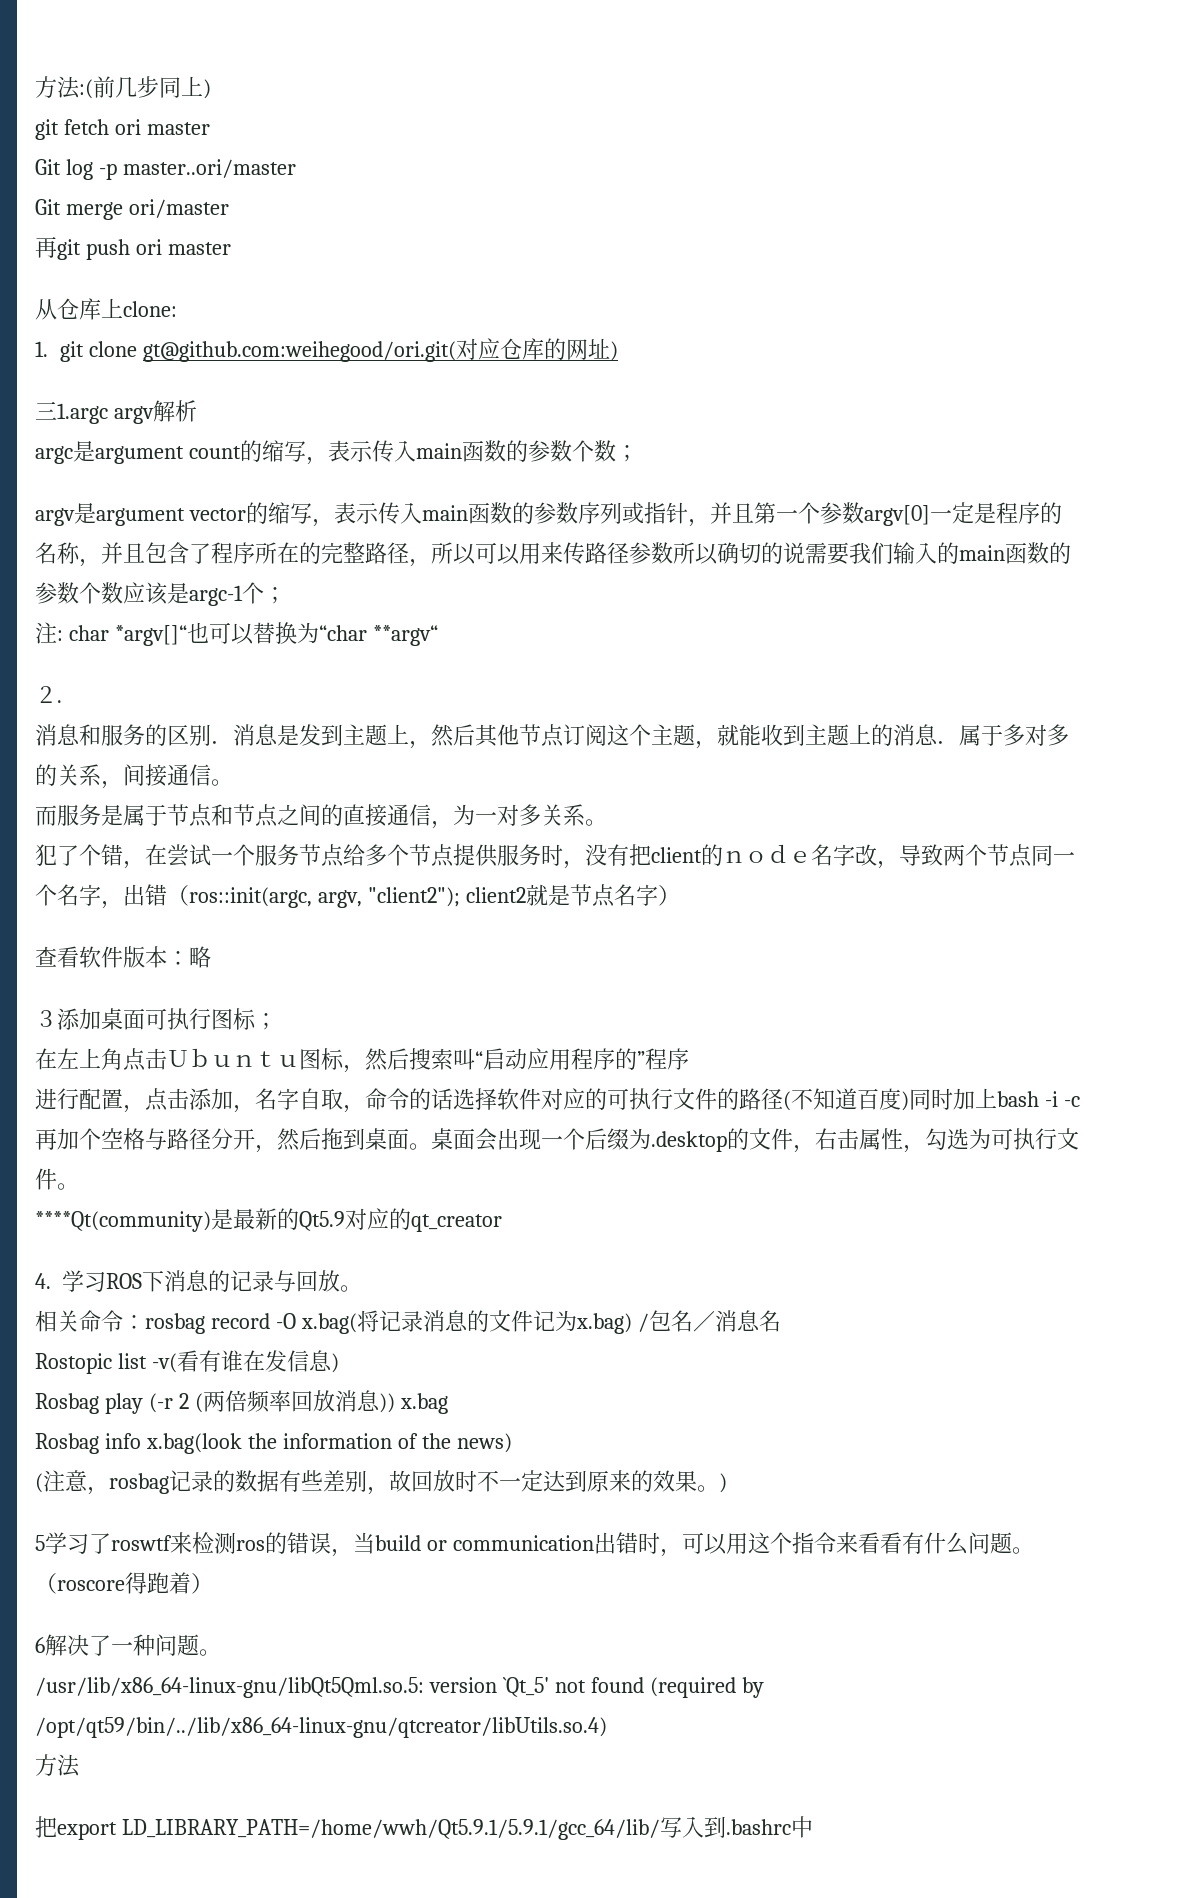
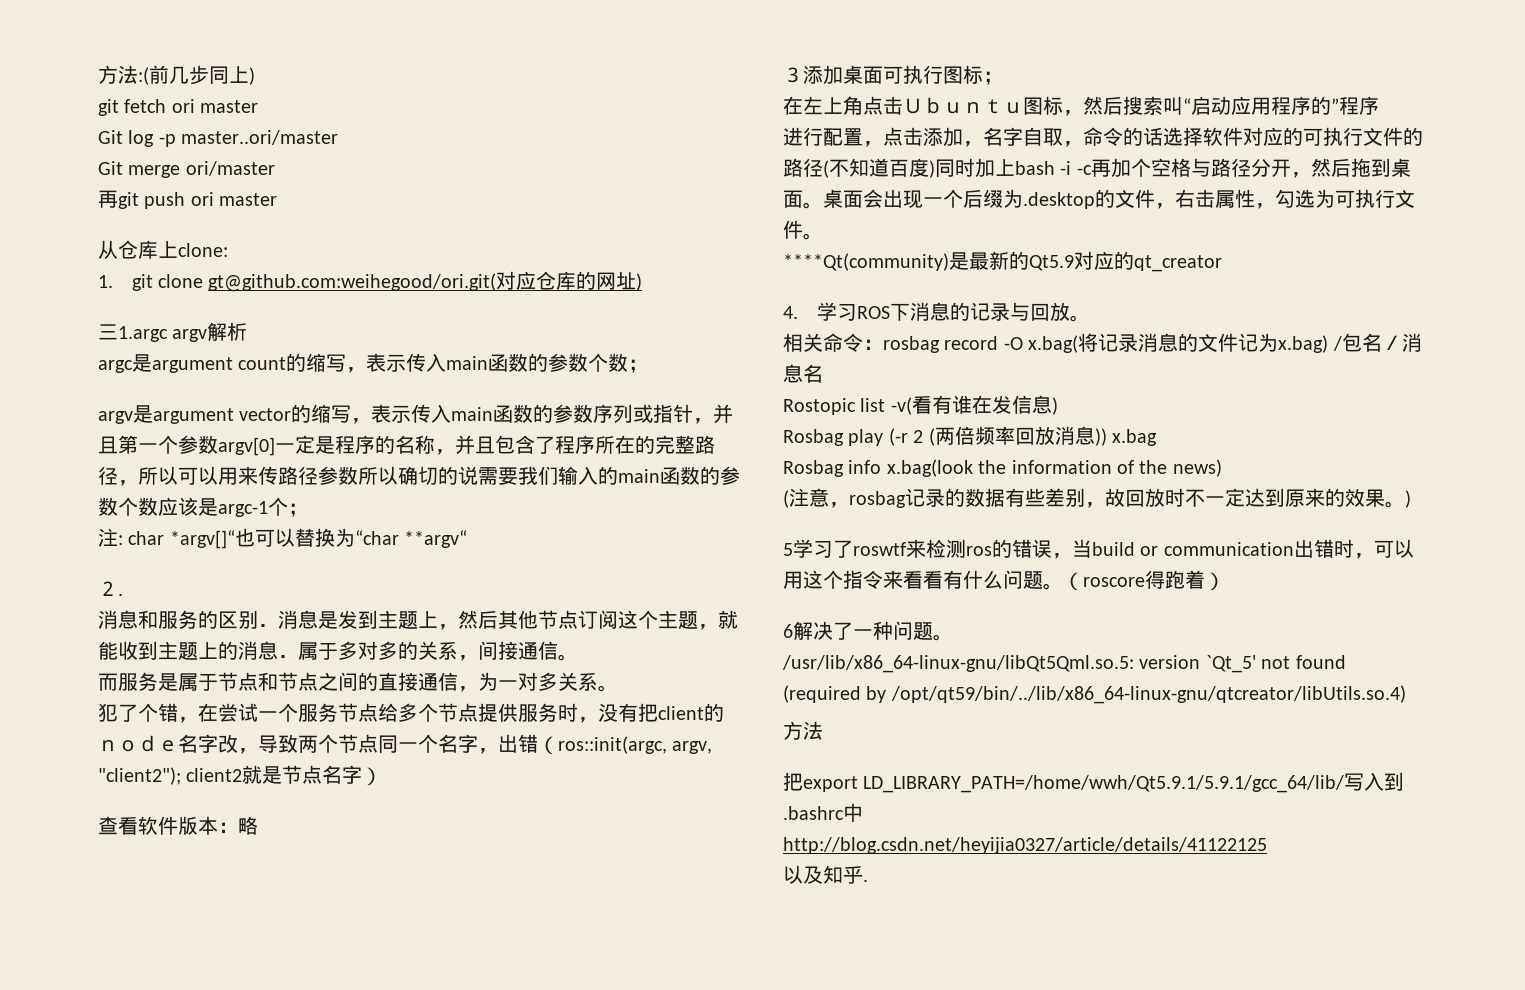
+ http://blog.csdn.net/heyijia0327/article/details/41122125
+ 以及知乎.

